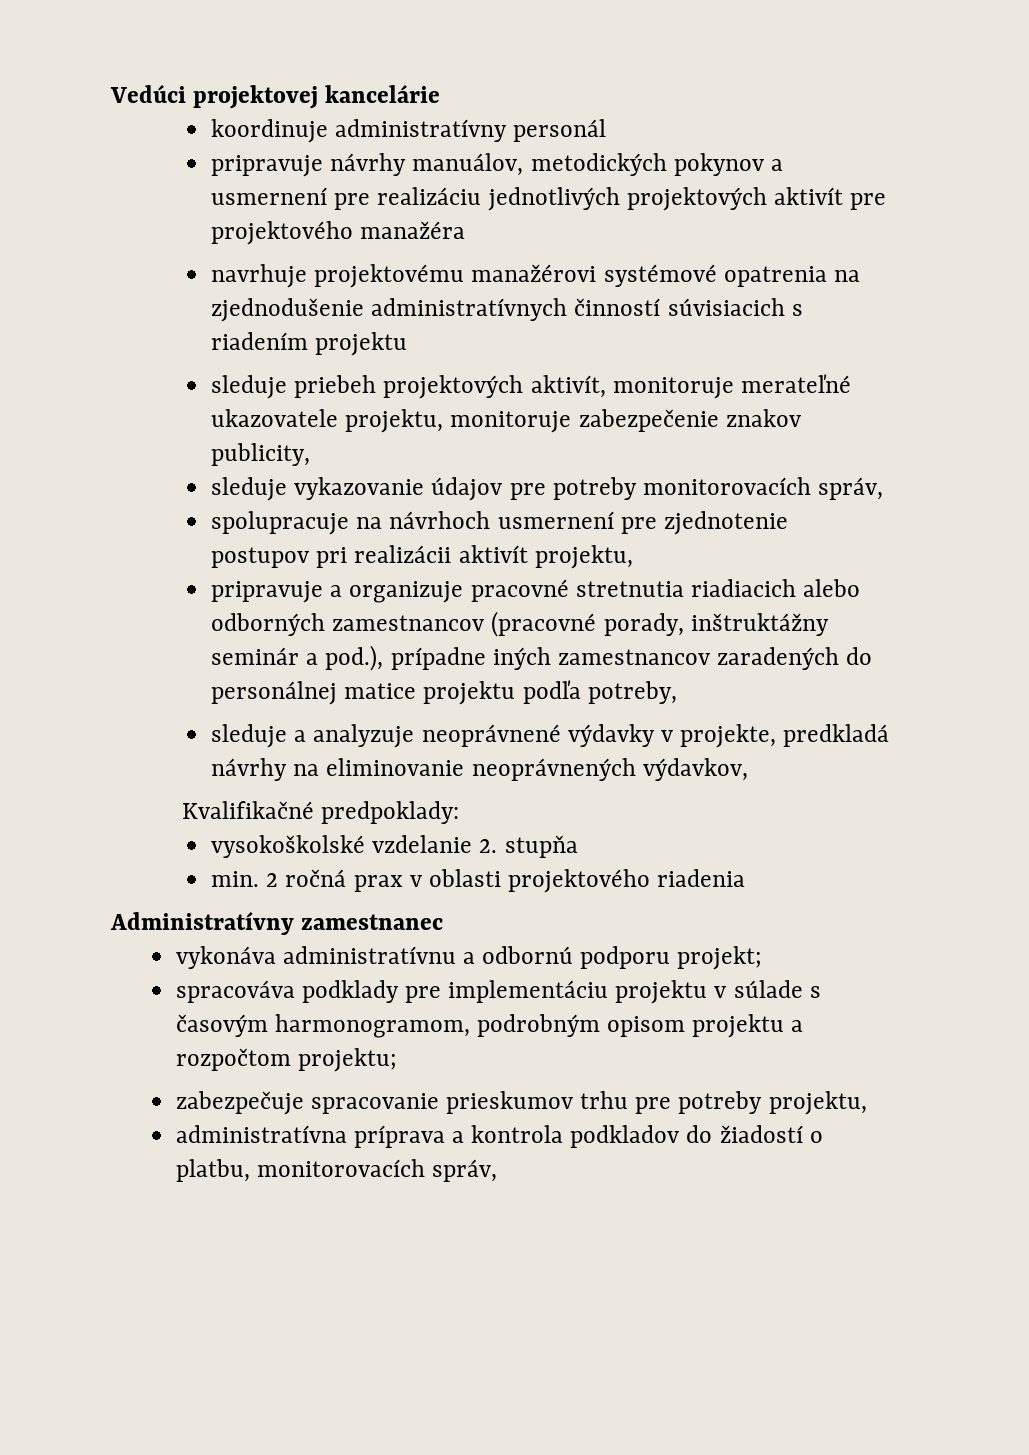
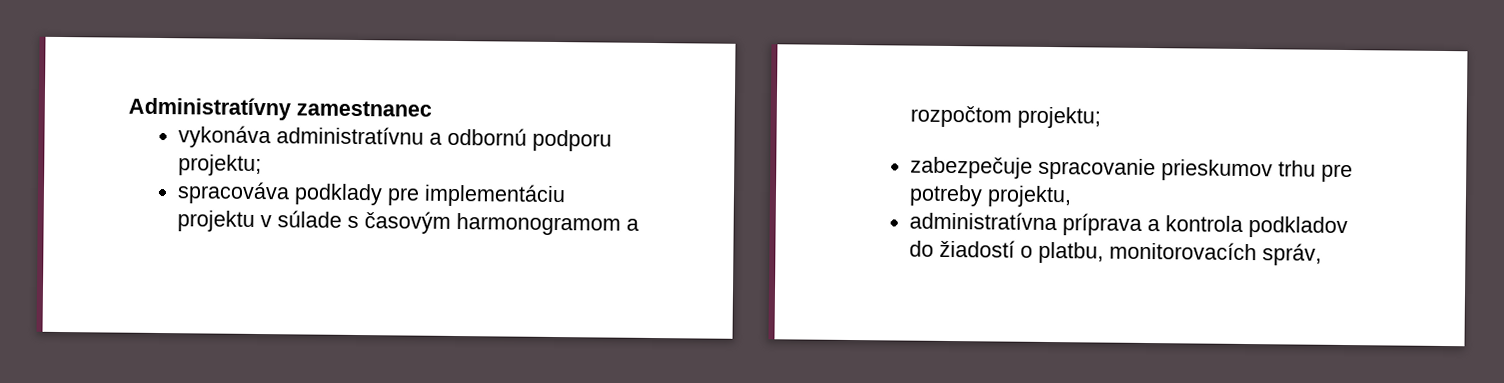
- Vedúci projektovej kancelárie
- koordinuje administratívny personál
- pripravuje návrhy manuálov, metodických pokynov a usmernení pre realizáciu jednotlivých projektových aktivít pre projektového manažéra
- navrhuje projektovému manažérovi systémové opatrenia na zjednodušenie administratívnych činností súvisiacich s riadením projektu
- sleduje priebeh projektových aktivít, monitoruje merateľné ukazovatele projektu, monitoruje zabezpečenie znakov publicity,
- sleduje vykazovanie údajov pre potreby monitorovacích správ,
- spolupracuje na návrhoch usmernení pre zjednotenie postupov pri realizácii aktivít projektu,
- pripravuje a organizuje pracovné stretnutia riadiacich alebo odborných zamestnancov (pracovné porady, inštruktážny seminár a pod.), prípadne iných zamestnancov zaradených do personálnej matice projektu podľa potreby,
- sleduje a analyzuje neoprávnené výdavky v projekte, predkladá návrhy na eliminovanie neoprávnených výdavkov,
- Kvalifikačné predpoklady:
- vysokoškolské vzdelanie 2. stupňa
- min. 2 ročná prax v oblasti projektového riadenia
- vykonáva administratívnu a odbornú podporu projekt;
+ vykonáva administratívnu a odbornú podporu projektu;
- spracováva podklady pre implementáciu projektu v súlade s časovým harmonogramom, podrobným opisom projektu a rozpočtom projektu;
+ spracováva podklady pre implementáciu projektu v súlade s časovým harmonogramom a rozpočtom projektu;

